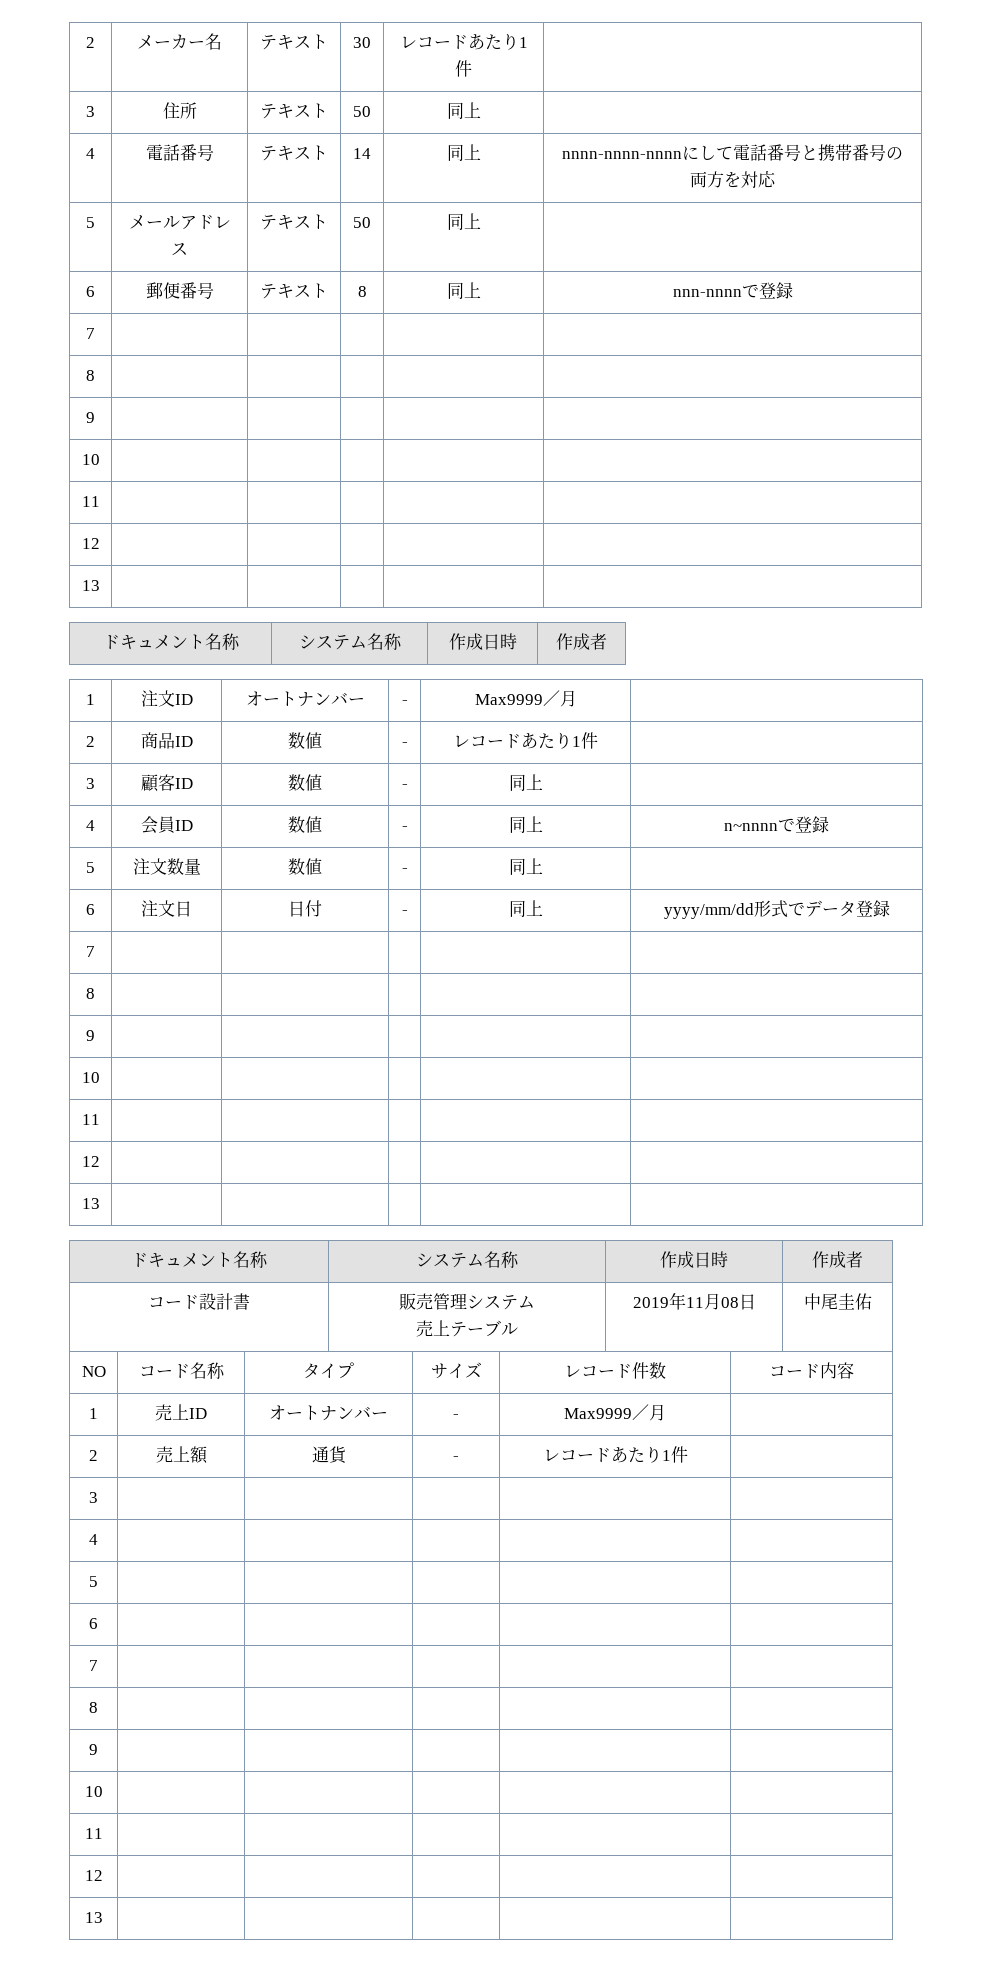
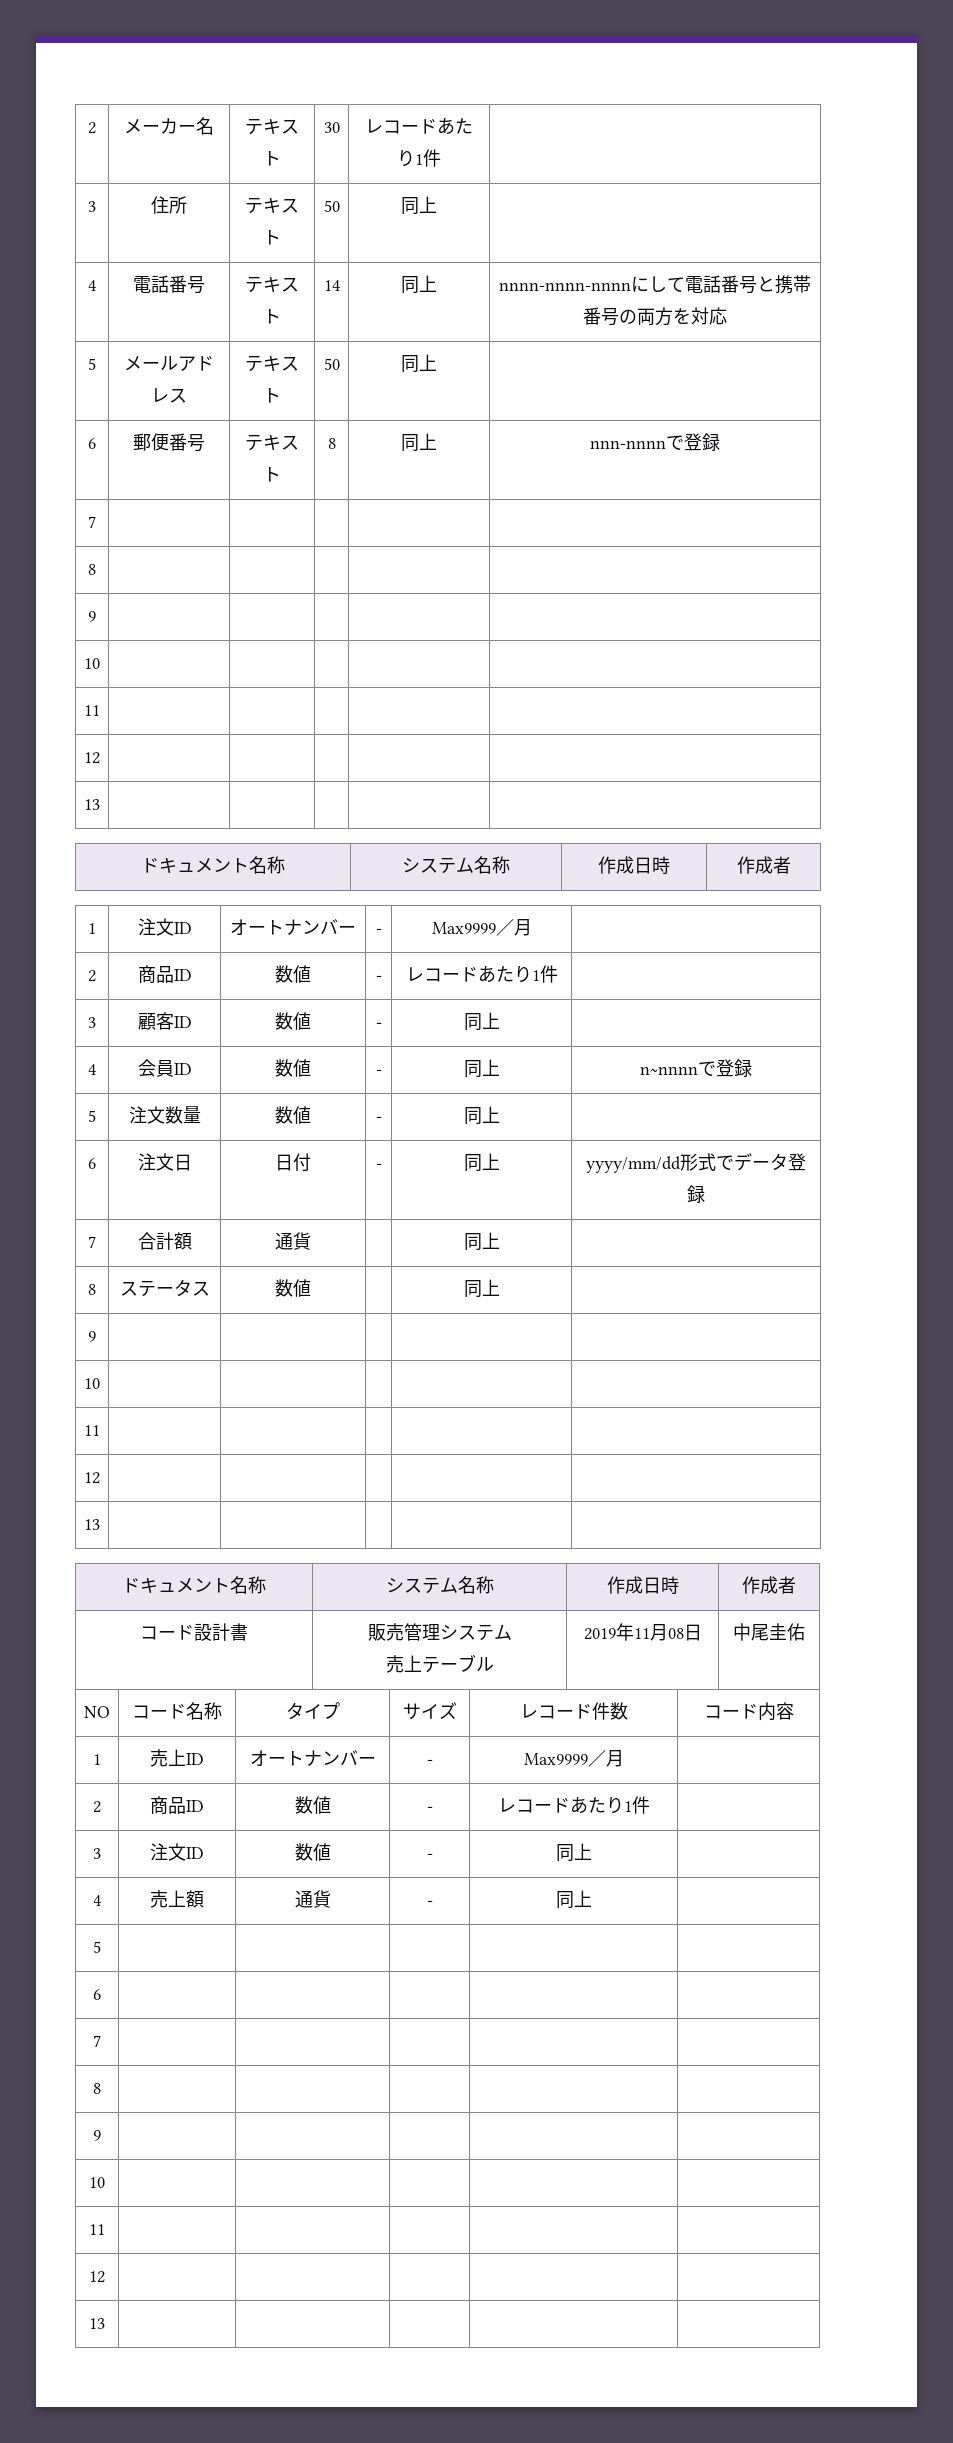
  6 | 注文日 | 日付 | - | 同上 | yyyy/mm/dd形式でデータ登録
- 7 | | | | |
- 8 | | | | |
+ 7 | 合計額 | 通貨 | | 同上 |
+ 8 | ステータス | 数値 | | 同上 |
  1 | 売上ID | オートナンバー | - | Max9999／月 |
- 2 | 売上額 | 通貨 | - | レコードあたり1件 |
- 3 | | | | |
- 4 | | | | |
+ 2 | 商品ID | 数値 | - | レコードあたり1件 |
+ 3 | 注文ID | 数値 | - | 同上 |
+ 4 | 売上額 | 通貨 | - | 同上 |

